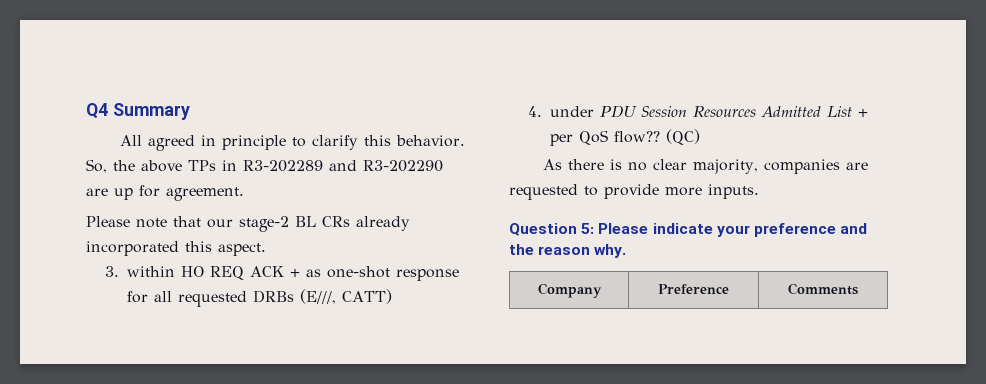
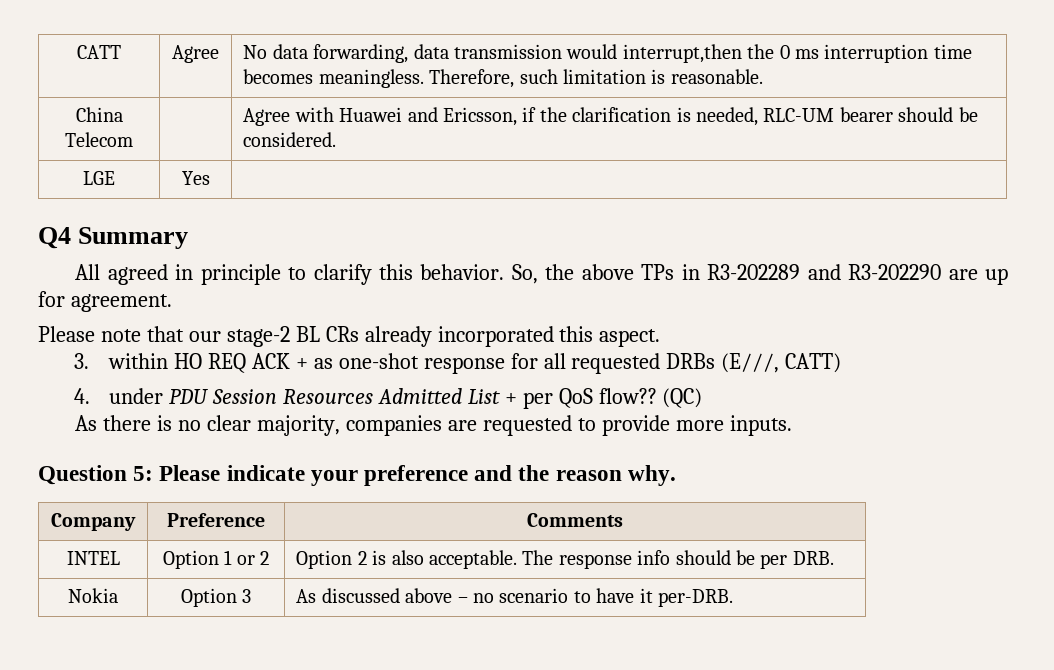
+ CATT | Agree | No data forwarding, data transmission would interrupt,then the 0 ms interruption time becomes meaningless. Therefore, such limitation is reasonable.
+ China Telecom | | Agree with Huawei and Ericsson, if the clarification is needed, RLC-UM bearer should be considered.
+ LGE | Yes |
+ INTEL | Option 1 or 2 | Option 2 is also acceptable. The response info should be per DRB.
+ Nokia | Option 3 | As discussed above – no scenario to have it per-DRB.

